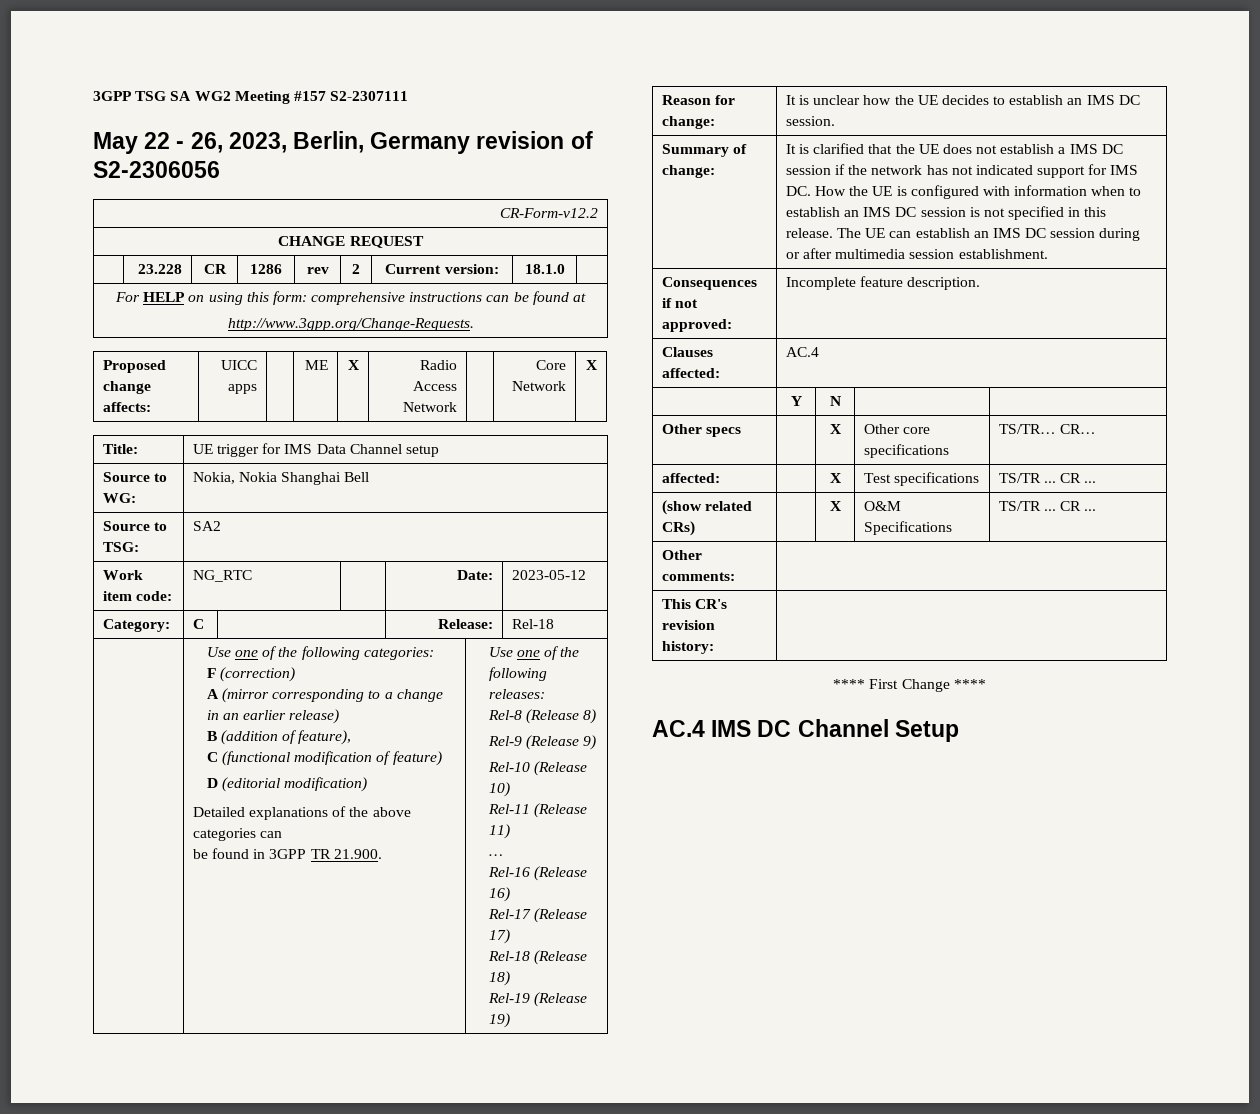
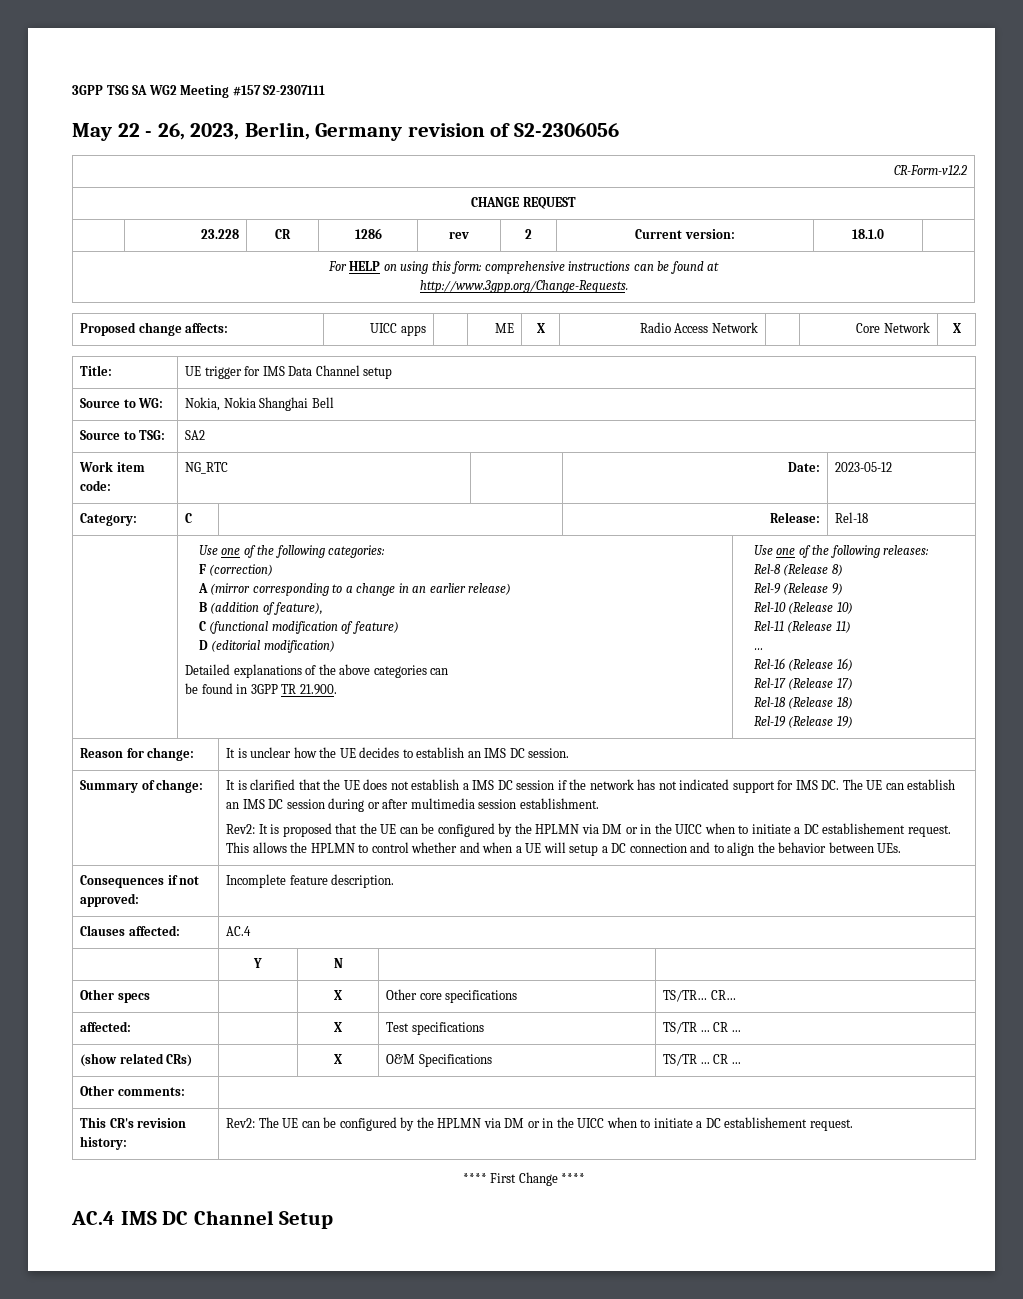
- It is clarified that the UE does not establish a IMS DC session if the network has not indicated support for IMS DC. How the UE is configured with information when to establish an IMS DC session is not specified in this release. The UE can establish an IMS DC session during or after multimedia session establishment.
+ It is clarified that the UE does not establish a IMS DC session if the network has not indicated support for IMS DC. The UE can establish an IMS DC session during or after multimedia session establishment.
+ Rev2: It is proposed that the UE can be configured by the HPLMN via DM or in the UICC when to initiate a DC establishement request. This allows the HPLMN to control whether and when a UE will setup a DC connection and to align the behavior between UEs.
- This CR's revision history: |
+ This CR's revision history: | Rev2: The UE can be configured by the HPLMN via DM or in the UICC when to initiate a DC establishement request.

